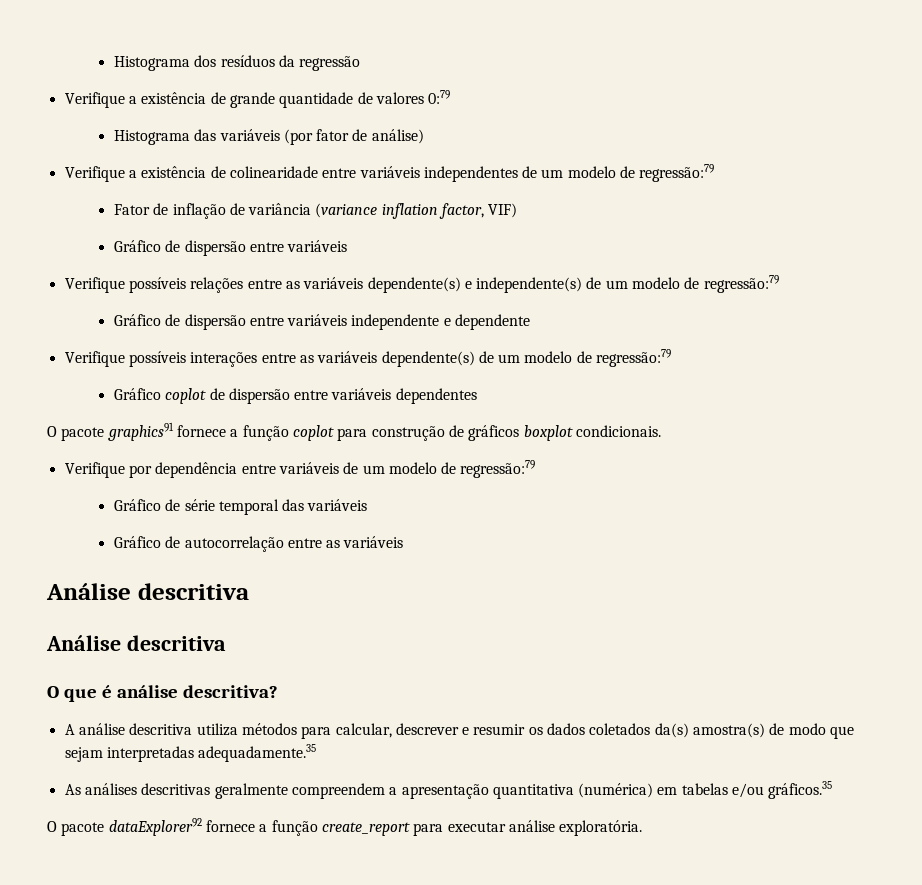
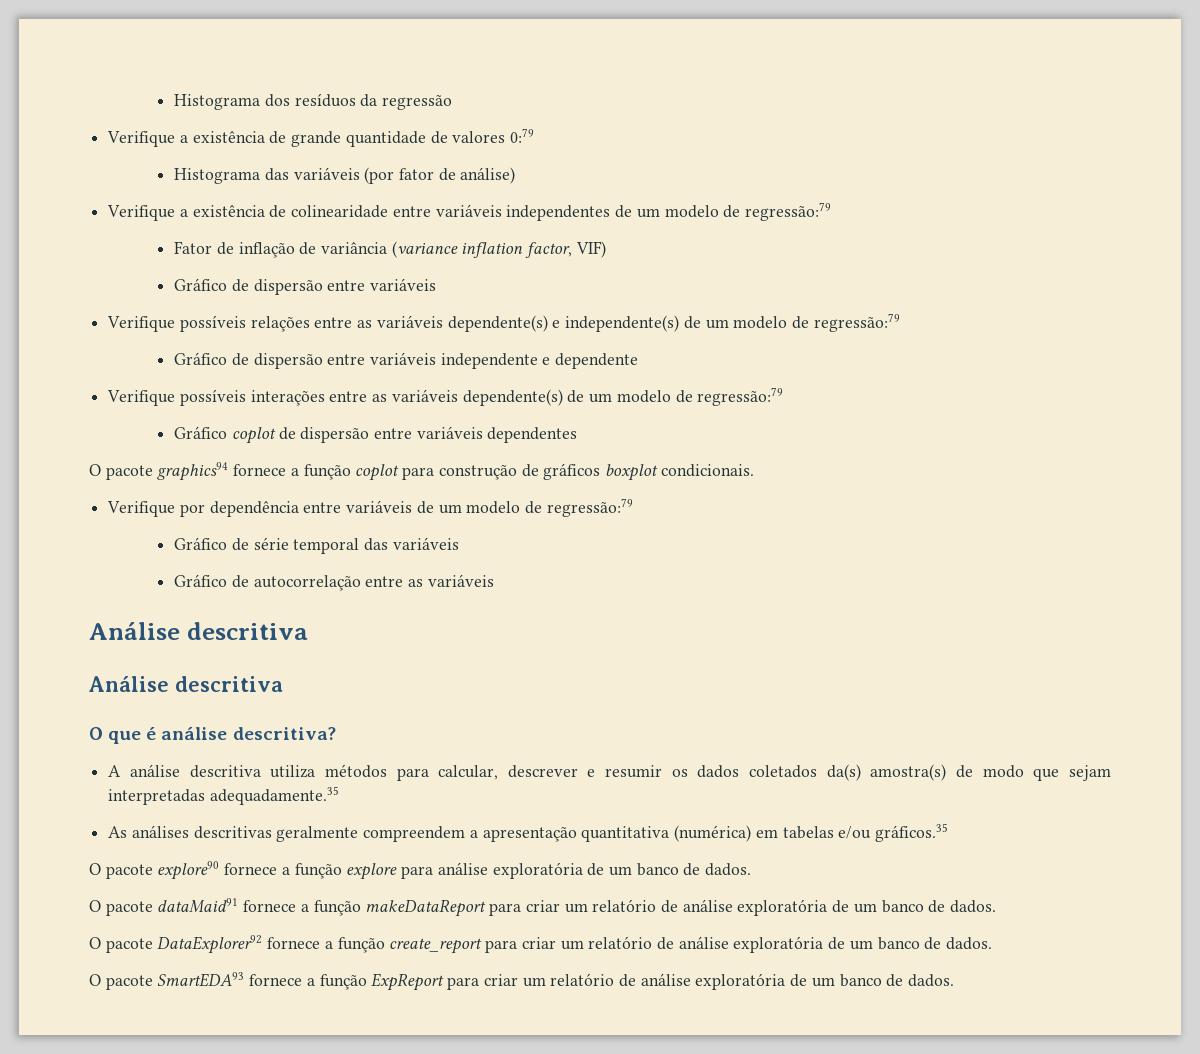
- O pacote graphics91 fornece a função coplot para construção de gráficos boxplot condicionais.
+ O pacote graphics94 fornece a função coplot para construção de gráficos boxplot condicionais.
- O pacote dataExplorer92 fornece a função create_report para executar análise exploratória.
+ O pacote explore90 fornece a função explore para análise exploratória de um banco de dados.
+ O pacote dataMaid91 fornece a função makeDataReport para criar um relatório de análise exploratória de um banco de dados.
+ O pacote DataExplorer92 fornece a função create_report para criar um relatório de análise exploratória de um banco de dados.
+ O pacote SmartEDA93 fornece a função ExpReport para criar um relatório de análise exploratória de um banco de dados.

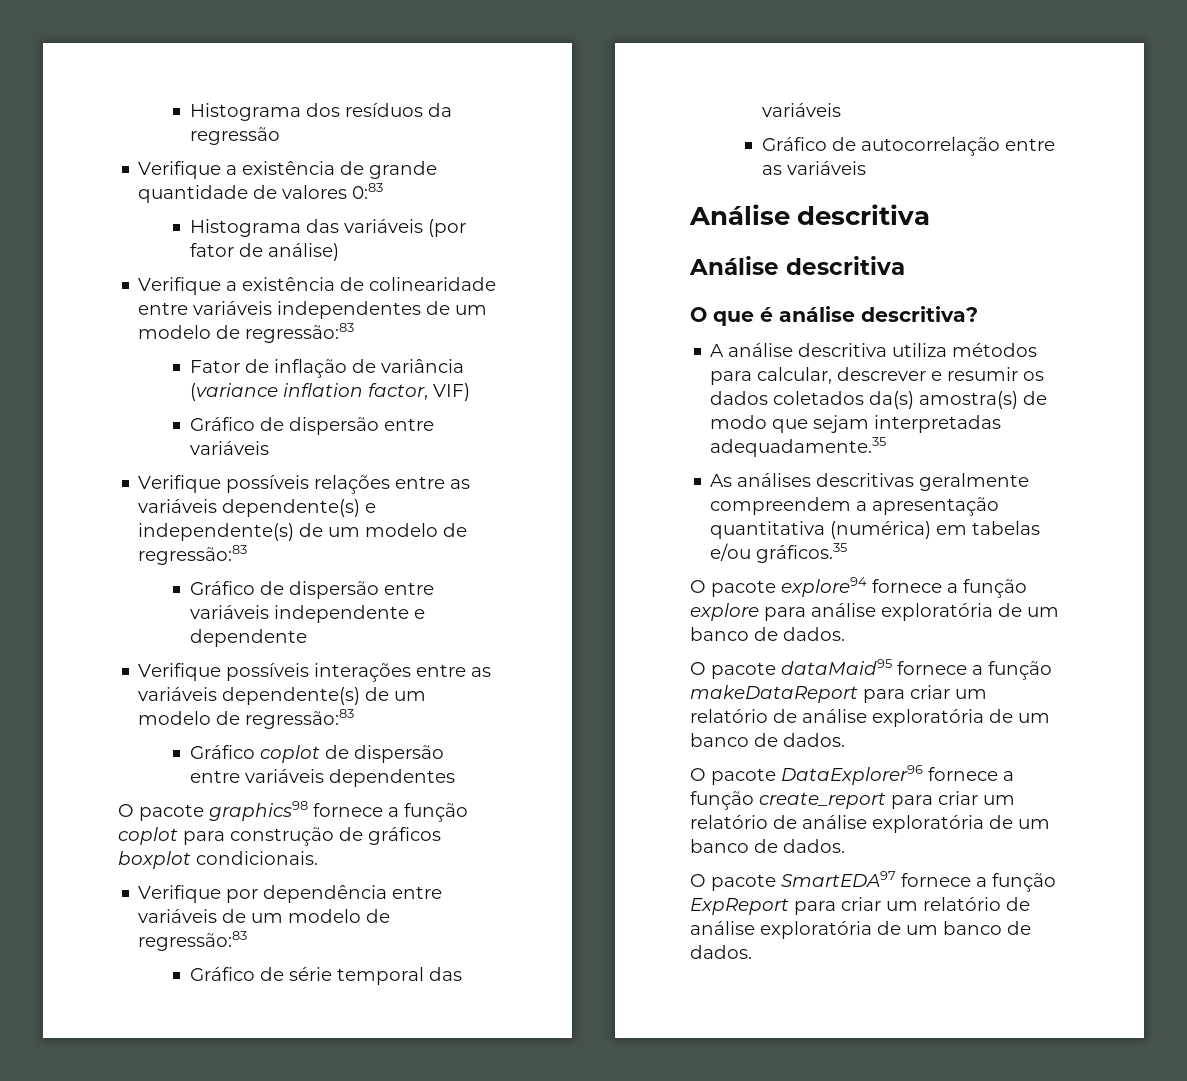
- Verifique a existência de grande quantidade de valores 0:79
+ Verifique a existência de grande quantidade de valores 0:83
- Verifique a existência de colinearidade entre variáveis independentes de um modelo de regressão:79
+ Verifique a existência de colinearidade entre variáveis independentes de um modelo de regressão:83
- Verifique possíveis relações entre as variáveis dependente(s) e independente(s) de um modelo de regressão:79
+ Verifique possíveis relações entre as variáveis dependente(s) e independente(s) de um modelo de regressão:83
- Verifique possíveis interações entre as variáveis dependente(s) de um modelo de regressão:79
+ Verifique possíveis interações entre as variáveis dependente(s) de um modelo de regressão:83
- O pacote graphics94 fornece a função coplot para construção de gráficos boxplot condicionais.
+ O pacote graphics98 fornece a função coplot para construção de gráficos boxplot condicionais.
- Verifique por dependência entre variáveis de um modelo de regressão:79
+ Verifique por dependência entre variáveis de um modelo de regressão:83
- O pacote explore90 fornece a função explore para análise exploratória de um banco de dados.
+ O pacote explore94 fornece a função explore para análise exploratória de um banco de dados.
- O pacote dataMaid91 fornece a função makeDataReport para criar um relatório de análise exploratória de um banco de dados.
+ O pacote dataMaid95 fornece a função makeDataReport para criar um relatório de análise exploratória de um banco de dados.
- O pacote DataExplorer92 fornece a função create_report para criar um relatório de análise exploratória de um banco de dados.
+ O pacote DataExplorer96 fornece a função create_report para criar um relatório de análise exploratória de um banco de dados.
- O pacote SmartEDA93 fornece a função ExpReport para criar um relatório de análise exploratória de um banco de dados.
+ O pacote SmartEDA97 fornece a função ExpReport para criar um relatório de análise exploratória de um banco de dados.

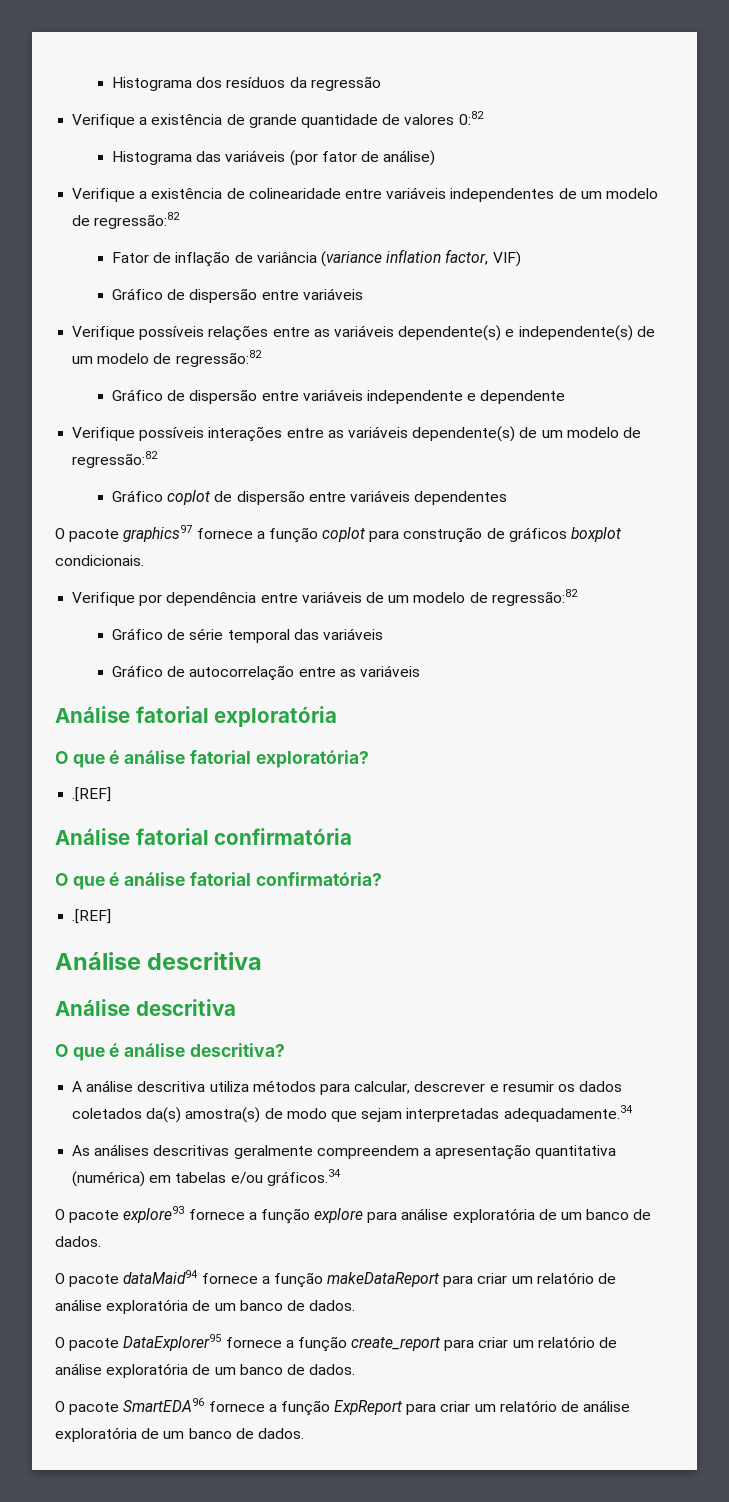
- Verifique a existência de grande quantidade de valores 0:83
+ Verifique a existência de grande quantidade de valores 0:82
- Verifique a existência de colinearidade entre variáveis independentes de um modelo de regressão:83
+ Verifique a existência de colinearidade entre variáveis independentes de um modelo de regressão:82
- Verifique possíveis relações entre as variáveis dependente(s) e independente(s) de um modelo de regressão:83
+ Verifique possíveis relações entre as variáveis dependente(s) e independente(s) de um modelo de regressão:82
- Verifique possíveis interações entre as variáveis dependente(s) de um modelo de regressão:83
+ Verifique possíveis interações entre as variáveis dependente(s) de um modelo de regressão:82
- O pacote graphics98 fornece a função coplot para construção de gráficos boxplot condicionais.
+ O pacote graphics97 fornece a função coplot para construção de gráficos boxplot condicionais.
- Verifique por dependência entre variáveis de um modelo de regressão:83
+ Verifique por dependência entre variáveis de um modelo de regressão:82
+ Análise fatorial exploratória
+ O que é análise fatorial exploratória?
+ .[REF]
+ Análise fatorial confirmatória
+ O que é análise fatorial confirmatória?
+ .[REF]
- A análise descritiva utiliza métodos para calcular, descrever e resumir os dados coletados da(s) amostra(s) de modo que sejam interpretadas adequadamente.35
+ A análise descritiva utiliza métodos para calcular, descrever e resumir os dados coletados da(s) amostra(s) de modo que sejam interpretadas adequadamente.34
- As análises descritivas geralmente compreendem a apresentação quantitativa (numérica) em tabelas e/ou gráficos.35
- O pacote explore94 fornece a função explore para análise exploratória de um banco de dados.
+ As análises descritivas geralmente compreendem a apresentação quantitativa (numérica) em tabelas e/ou gráficos.34
+ O pacote explore93 fornece a função explore para análise exploratória de um banco de dados.
- O pacote dataMaid95 fornece a função makeDataReport para criar um relatório de análise exploratória de um banco de dados.
+ O pacote dataMaid94 fornece a função makeDataReport para criar um relatório de análise exploratória de um banco de dados.
- O pacote DataExplorer96 fornece a função create_report para criar um relatório de análise exploratória de um banco de dados.
+ O pacote DataExplorer95 fornece a função create_report para criar um relatório de análise exploratória de um banco de dados.
- O pacote SmartEDA97 fornece a função ExpReport para criar um relatório de análise exploratória de um banco de dados.
+ O pacote SmartEDA96 fornece a função ExpReport para criar um relatório de análise exploratória de um banco de dados.

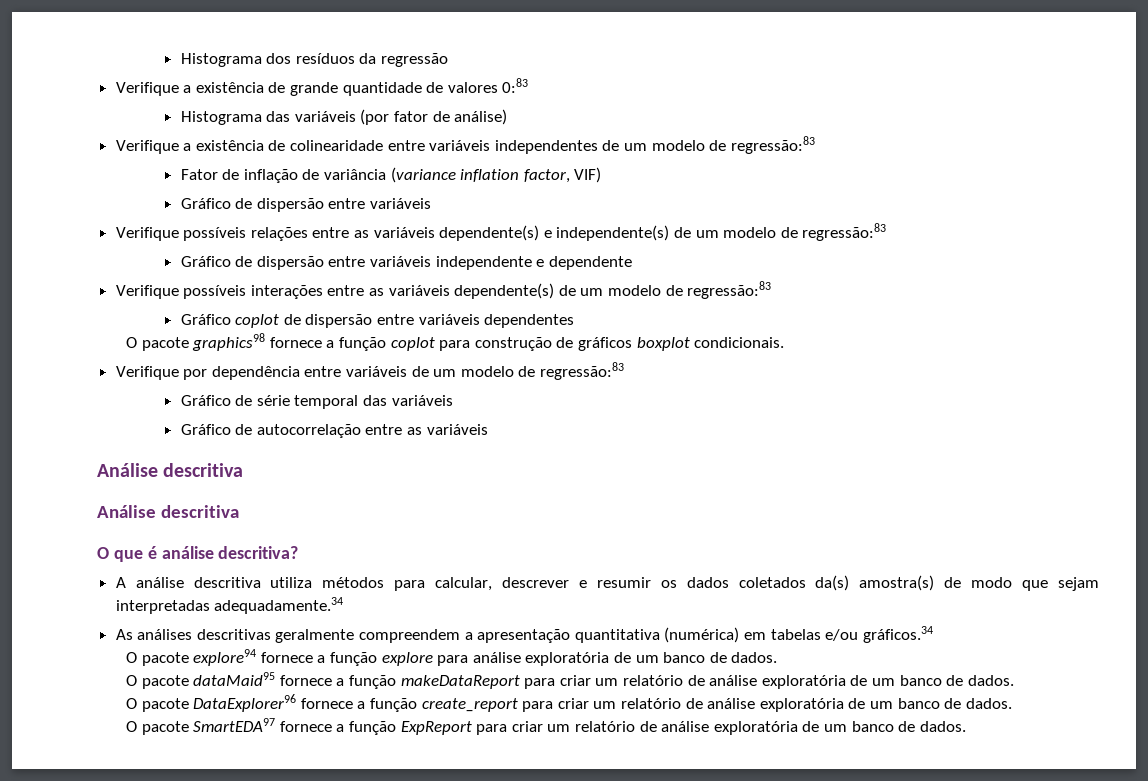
- Verifique a existência de grande quantidade de valores 0:82
+ Verifique a existência de grande quantidade de valores 0:83
- Verifique a existência de colinearidade entre variáveis independentes de um modelo de regressão:82
+ Verifique a existência de colinearidade entre variáveis independentes de um modelo de regressão:83
- Verifique possíveis relações entre as variáveis dependente(s) e independente(s) de um modelo de regressão:82
+ Verifique possíveis relações entre as variáveis dependente(s) e independente(s) de um modelo de regressão:83
- Verifique possíveis interações entre as variáveis dependente(s) de um modelo de regressão:82
+ Verifique possíveis interações entre as variáveis dependente(s) de um modelo de regressão:83
- O pacote graphics97 fornece a função coplot para construção de gráficos boxplot condicionais.
+ O pacote graphics98 fornece a função coplot para construção de gráficos boxplot condicionais.
- Verifique por dependência entre variáveis de um modelo de regressão:82
+ Verifique por dependência entre variáveis de um modelo de regressão:83
- Análise fatorial exploratória
- O que é análise fatorial exploratória?
- .[REF]
- Análise fatorial confirmatória
- O que é análise fatorial confirmatória?
- .[REF]
- O pacote explore93 fornece a função explore para análise exploratória de um banco de dados.
+ O pacote explore94 fornece a função explore para análise exploratória de um banco de dados.
- O pacote dataMaid94 fornece a função makeDataReport para criar um relatório de análise exploratória de um banco de dados.
+ O pacote dataMaid95 fornece a função makeDataReport para criar um relatório de análise exploratória de um banco de dados.
- O pacote DataExplorer95 fornece a função create_report para criar um relatório de análise exploratória de um banco de dados.
+ O pacote DataExplorer96 fornece a função create_report para criar um relatório de análise exploratória de um banco de dados.
- O pacote SmartEDA96 fornece a função ExpReport para criar um relatório de análise exploratória de um banco de dados.
+ O pacote SmartEDA97 fornece a função ExpReport para criar um relatório de análise exploratória de um banco de dados.

